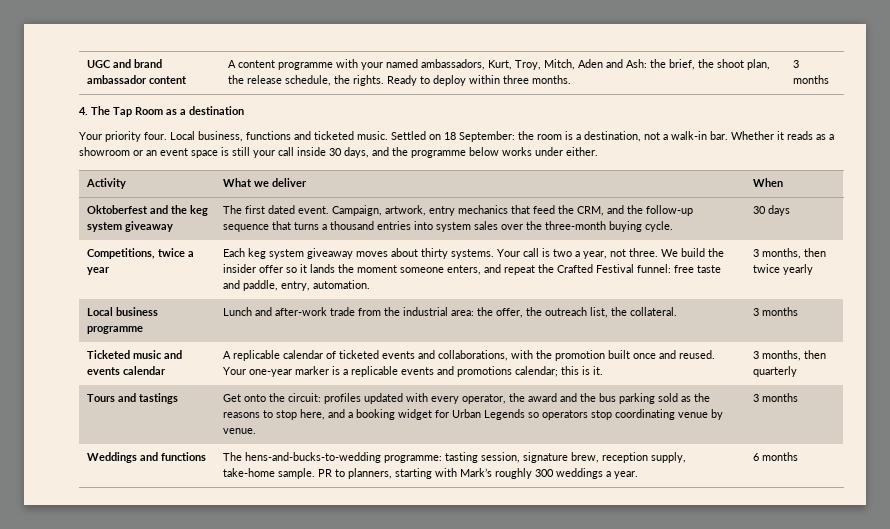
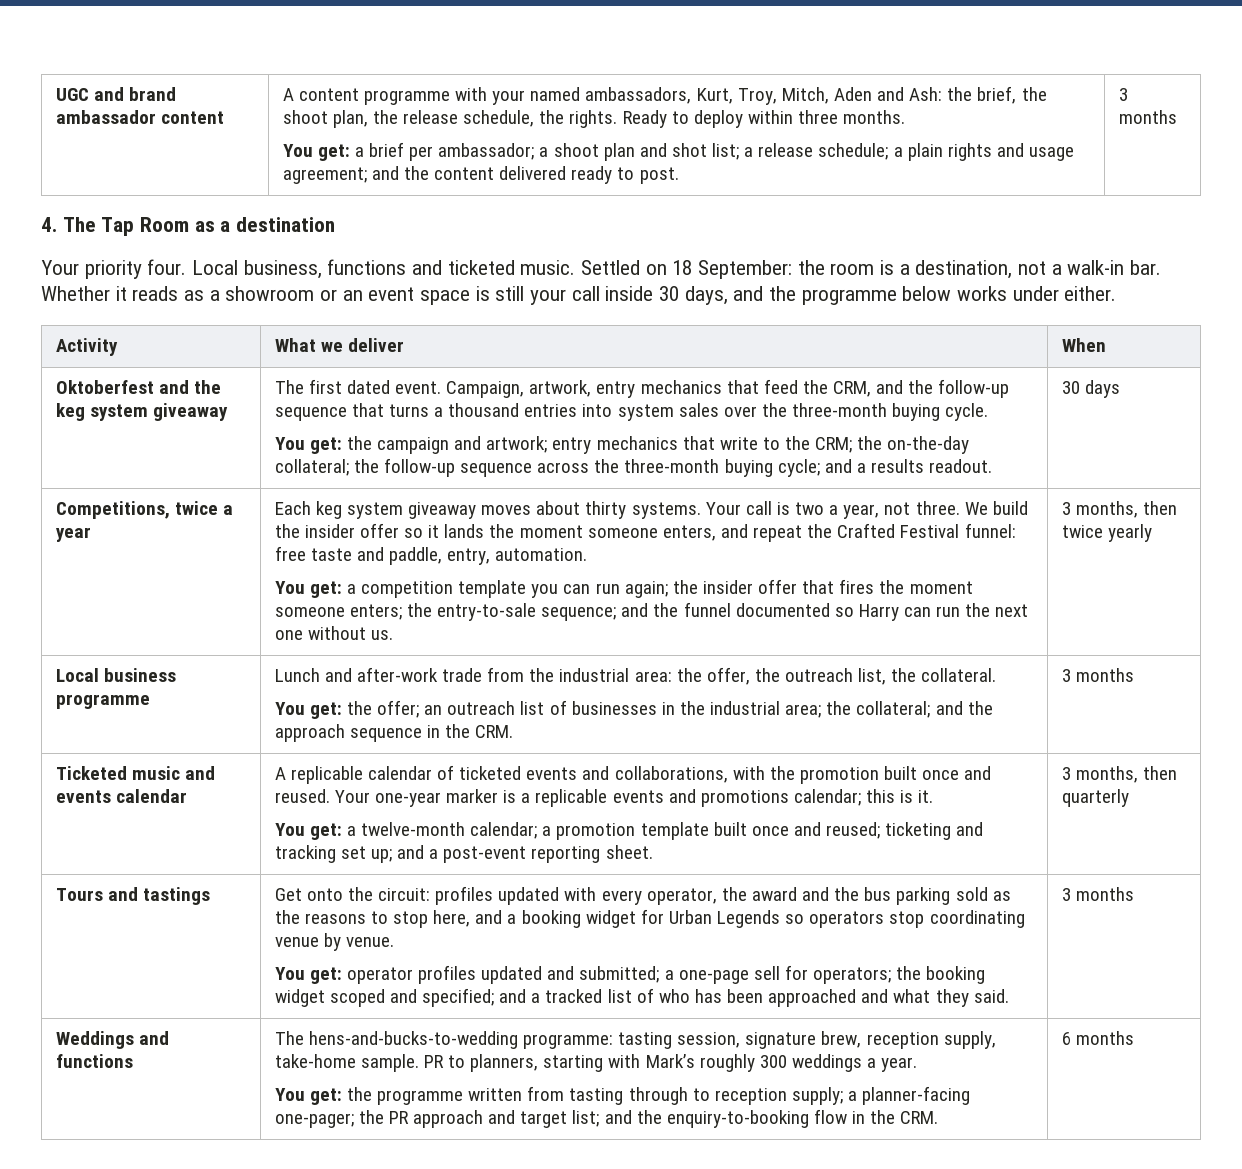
+ You get: a brief per ambassador; a shoot plan and shot list; a release schedule; a plain rights and usage agreement; and the content delivered ready to post.
+ You get: the campaign and artwork; entry mechanics that write to the CRM; the on-the-day collateral; the follow-up sequence across the three-month buying cycle; and a results readout.
+ You get: a competition template you can run again; the insider offer that fires the moment someone enters; the entry-to-sale sequence; and the funnel documented so Harry can run the next one without us.
+ You get: the offer; an outreach list of businesses in the industrial area; the collateral; and the approach sequence in the CRM.
+ You get: a twelve-month calendar; a promotion template built once and reused; ticketing and tracking set up; and a post-event reporting sheet.
+ You get: operator profiles updated and submitted; a one-page sell for operators; the booking widget scoped and specified; and a tracked list of who has been approached and what they said.
+ You get: the programme written from tasting through to reception supply; a planner-facing one-pager; the PR approach and target list; and the enquiry-to-booking flow in the CRM.

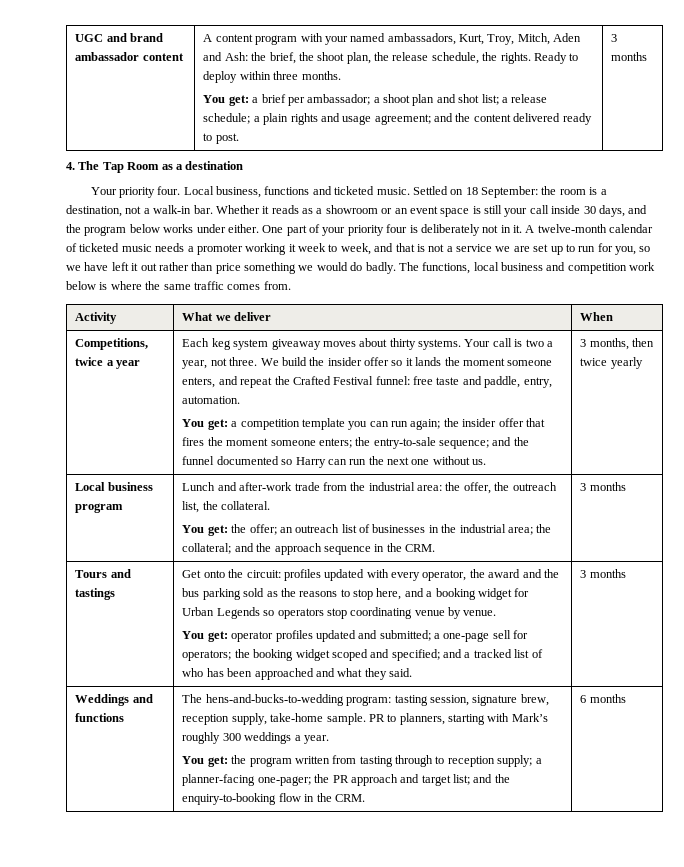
- A content programme with your named ambassadors, Kurt, Troy, Mitch, Aden and Ash: the brief, the shoot plan, the release schedule, the rights.
+ A content program with your named ambassadors, Kurt, Troy, Mitch, Aden and Ash: the brief, the shoot plan, the release schedule, the rights.
- Whether it reads as a showroom or an event space is still your call inside 30 days, and the programme below works under either.
+ Whether it reads as a showroom or an event space is still your call inside 30 days, and the program below works under either. One part of your priority four is deliberately not in it. A twelve-month calendar of ticketed music needs a promoter working it week to week, and that is not a service we are set up to run for you, so we have left it out rather than price something we would do badly. The functions, local business and competition work below is where the same traffic comes from.
- Oktoberfest and the keg system giveaway | The first dated event. Campaign, artwork, entry mechanics that feed the CRM, and the follow-up sequence that turns a thousand entries into system sales over the three-month buying cycle.
- You get: the campaign and artwork; entry mechanics that write to the CRM; the on-the-day collateral; the follow-up sequence across the three-month buying cycle; and a results readout. | 30 days
- Local business programme
+ Local business program
- Ticketed music and events calendar | A replicable calendar of ticketed events and collaborations, with the promotion built once and reused. Your one-year marker is a replicable events and promotions calendar; this is it.
- You get: a twelve-month calendar; a promotion template built once and reused; ticketing and tracking set up; and a post-event reporting sheet. | 3 months, then quarterly
- The hens-and-bucks-to-wedding programme: tasting session, signature brew, reception supply, take-home sample.
+ The hens-and-bucks-to-wedding program: tasting session, signature brew, reception supply, take-home sample.
- You get: the programme written from tasting through to reception supply; a planner-facing one-pager; the PR approach and target list; and the enquiry-to-booking flow in the CRM.
+ You get: the program written from tasting through to reception supply; a planner-facing one-pager; the PR approach and target list; and the enquiry-to-booking flow in the CRM.

